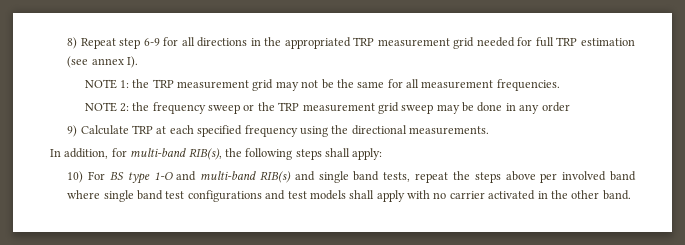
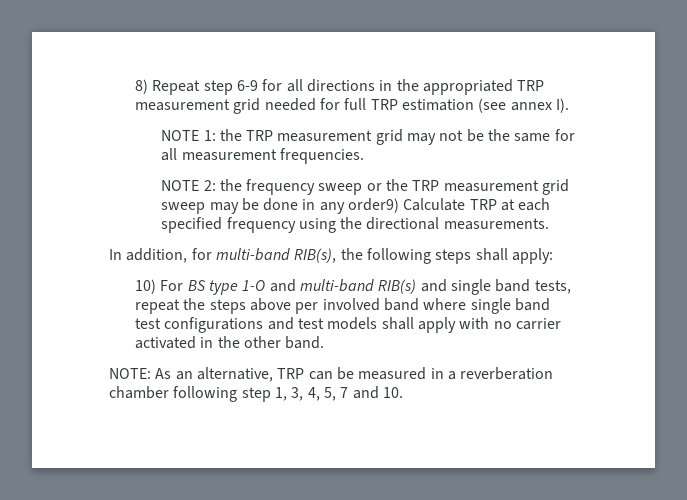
- NOTE 2: the frequency sweep or the TRP measurement grid sweep may be done in any order
- 9) Calculate TRP at each specified frequency using the directional measurements.
+ NOTE 2: the frequency sweep or the TRP measurement grid sweep may be done in any order9) Calculate TRP at each specified frequency using the directional measurements.
+ NOTE: As an alternative, TRP can be measured in a reverberation chamber following step 1, 3, 4, 5, 7 and 10.

